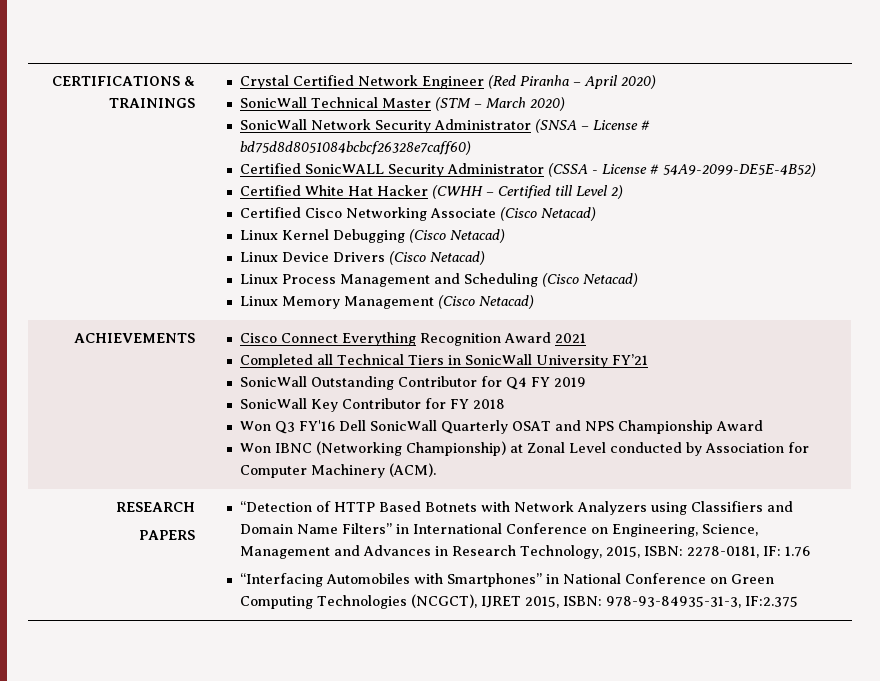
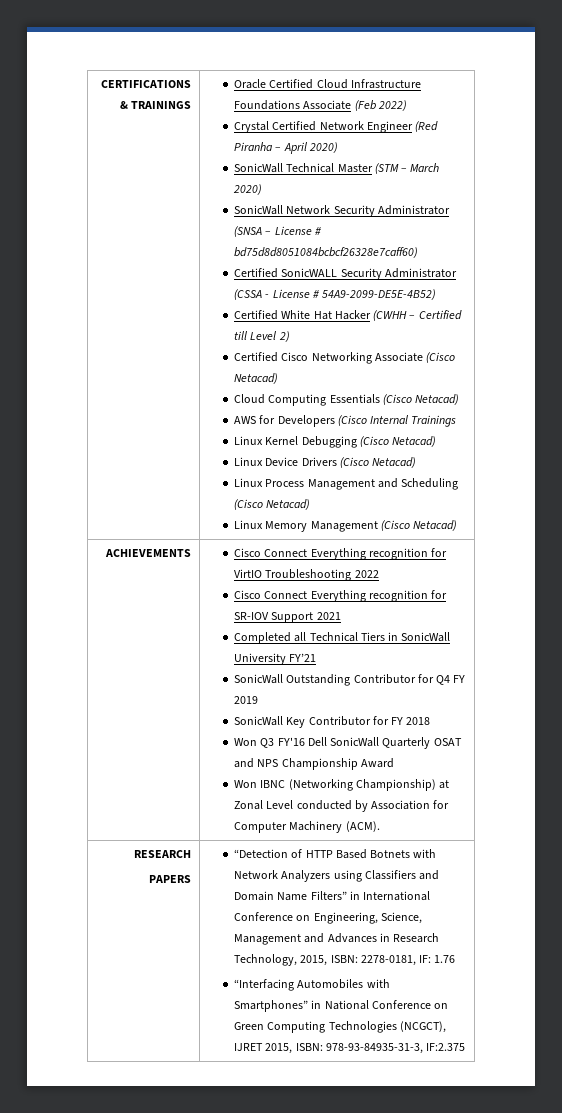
+ Oracle Certified Cloud Infrastructure Foundations Associate (Feb 2022)
+ Cloud Computing Essentials (Cisco Netacad)
+ AWS for Developers (Cisco Internal Trainings
- Cisco Connect Everything Recognition Award 2021
+ Cisco Connect Everything recognition for VirtIO Troubleshooting 2022
+ Cisco Connect Everything recognition for SR-IOV Support 2021

